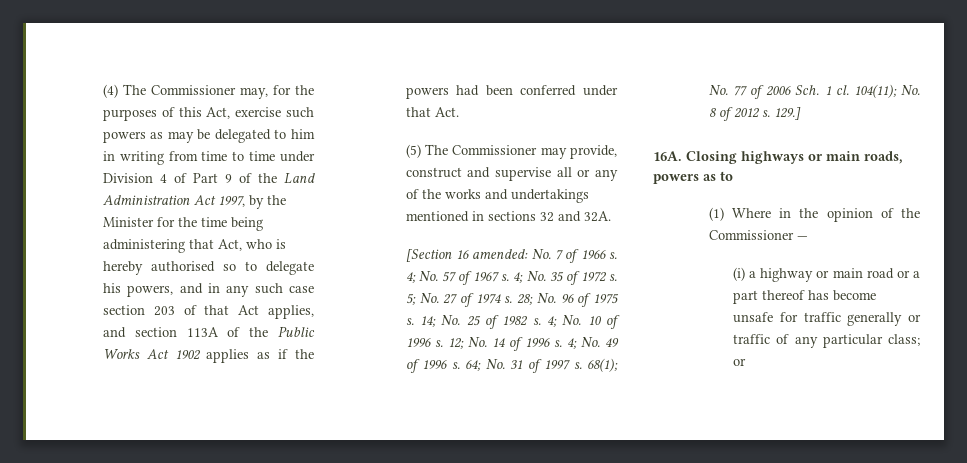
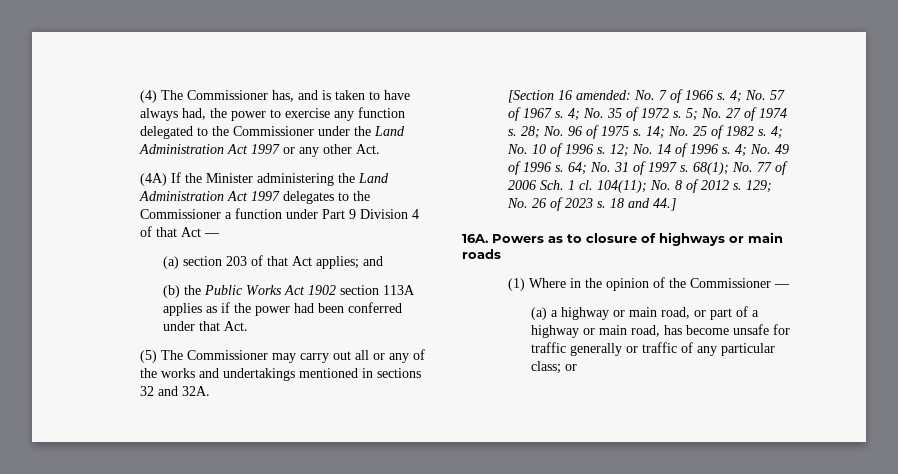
- (4) The Commissioner may, for the purposes of this Act, exercise such powers as may be delegated to him in writing from time to time under Division 4 of Part 9 of the Land Administration Act 1997, by the Minister for the time being administering that Act, who is hereby authorised so to delegate his powers, and in any such case section 203 of that Act applies, and section 113A of the Public Works Act 1902 applies as if the powers had been conferred under that Act.
+ (4) The Commissioner has, and is taken to have always had, the power to exercise any function delegated to the Commissioner under the Land Administration Act 1997 or any other Act.
+ (4A) If the Minister administering the Land Administration Act 1997 delegates to the Commissioner a function under Part 9 Division 4 of that Act —
+ (a) section 203 of that Act applies; and
+ (b) the Public Works Act 1902 section 113A applies as if the power had been conferred under that Act.
- (5) The Commissioner may provide, construct and supervise all or any of the works and undertakings mentioned in sections 32 and 32A.
+ (5) The Commissioner may carry out all or any of the works and undertakings mentioned in sections 32 and 32A.
- 129.]
- 16A. Closing highways or main roads, powers as to
+ 129; No. 26 of 2023 s. 18 and 44.]
+ 16A. Powers as to closure of highways or main roads
- (i) a highway or main road or a part thereof has become unsafe for traffic generally or traffic of any particular class; or
+ (a) a highway or main road, or part of a highway or main road, has become unsafe for traffic generally or traffic of any particular class; or

